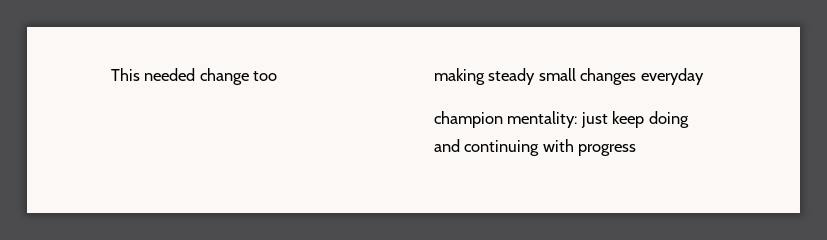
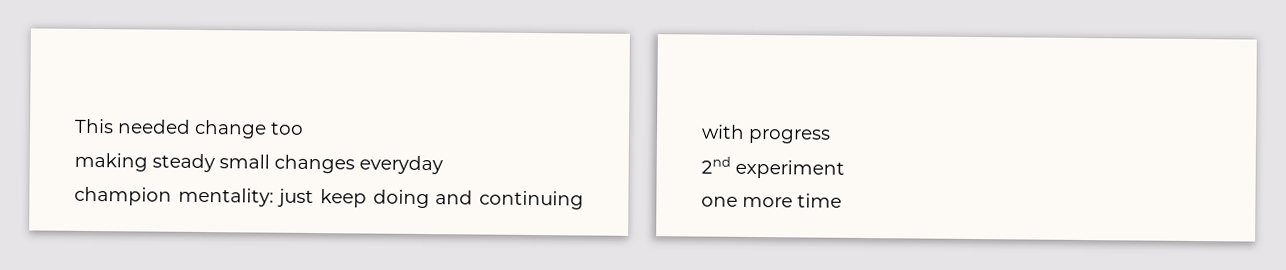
+ 2nd experiment
+ one more time

